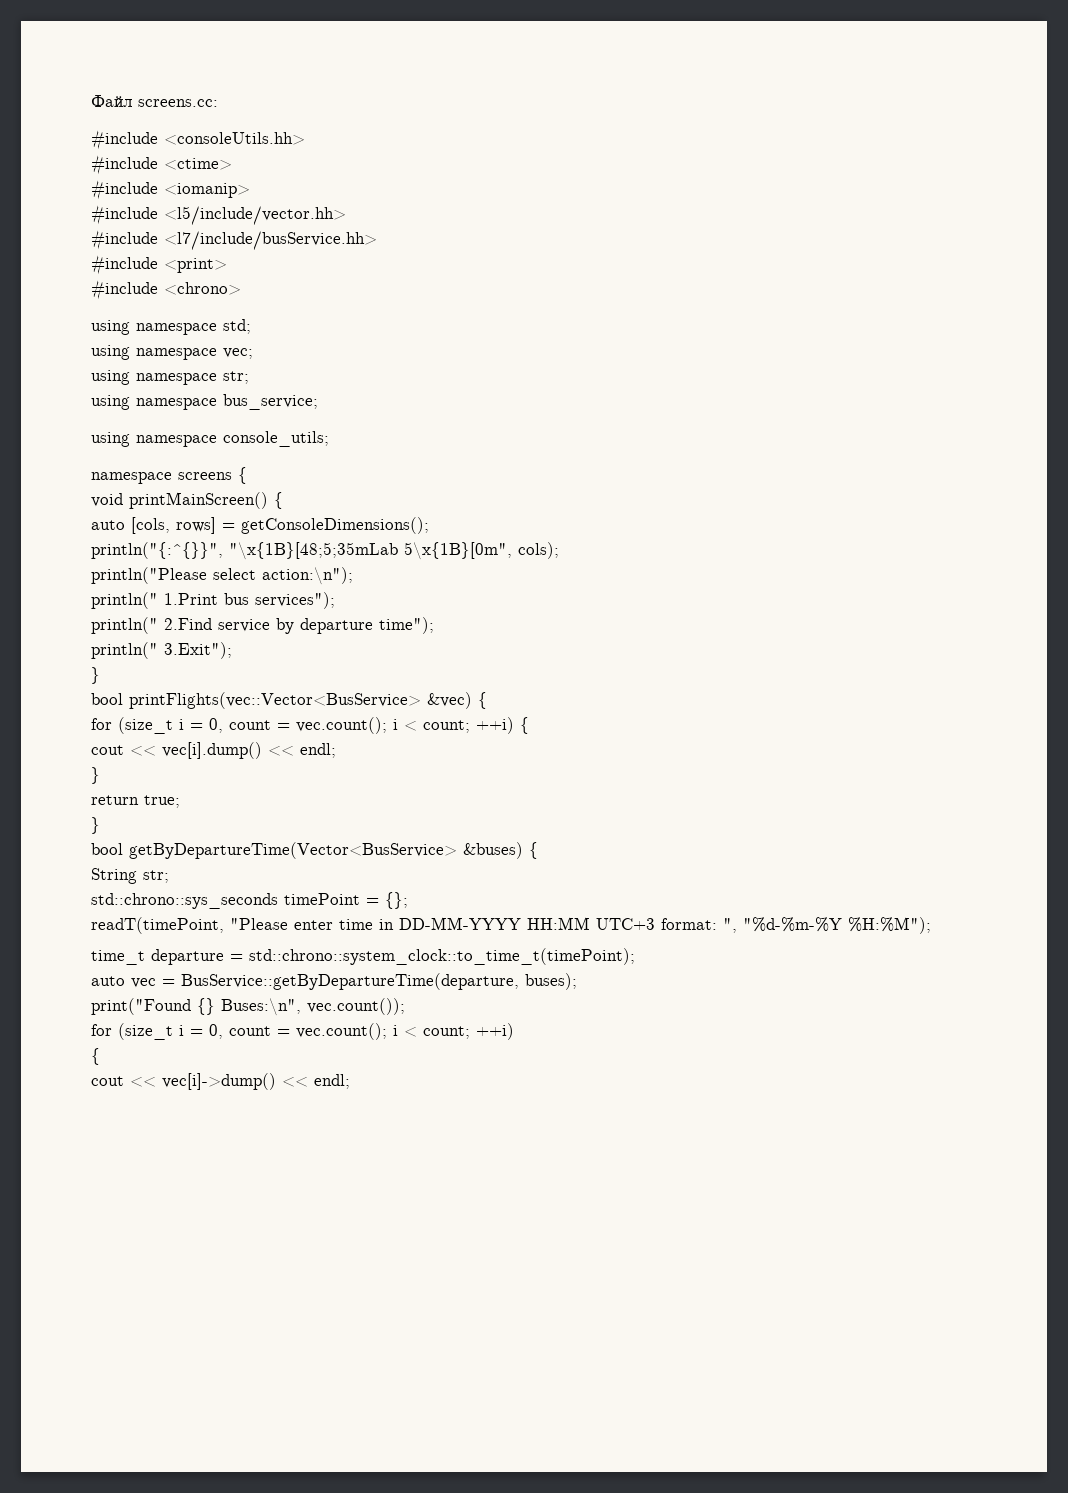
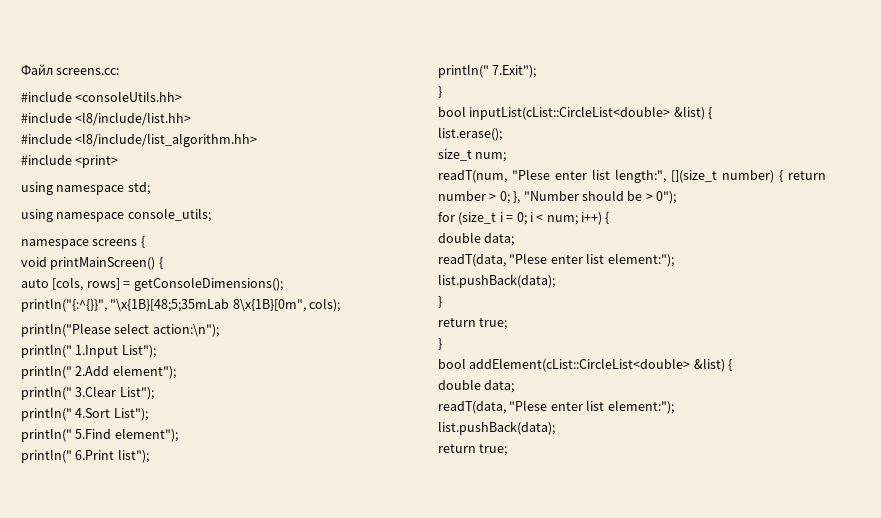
- #include <ctime>
- #include <iomanip>
- #include <l5/include/vector.hh>
- #include <l7/include/busService.hh>
+ #include <l8/include/list.hh>
+ #include <l8/include/list_algorithm.hh>
- #include <chrono>
- using namespace vec;
- using namespace str;
- using namespace bus_service;
- println("{:^{}}", "\x{1B}[48;5;35mLab 5\x{1B}[0m", cols);
+ println("{:^{}}", "\x{1B}[48;5;35mLab 8\x{1B}[0m", cols);
- println(" 1.Print bus services");
- println(" 2.Find service by departure time");
- println(" 3.Exit");
+ println(" 1.Input List");
+ println(" 2.Add element");
+ println(" 3.Clear List");
+ println(" 4.Sort List");
+ println(" 5.Find element");
+ println(" 6.Print list");
+ println(" 7.Exit");
  }
- bool printFlights(vec::Vector<BusService> &vec) {
- for (size_t i = 0, count = vec.count(); i < count; ++i) {
- cout << vec[i].dump() << endl;
+ bool inputList(cList::CircleList<double> &list) {
+ list.erase();
+ size_t num;
+ readT(num, "Plese enter list length:", [](size_t number) { return number > 0; }, "Number should be > 0");
+ for (size_t i = 0; i < num; i++) {
+ double data;
+ readT(data, "Plese enter list element:");
+ list.pushBack(data);
- bool getByDepartureTime(Vector<BusService> &buses) {
- String str;
- std::chrono::sys_seconds timePoint = {};
- readT(timePoint, "Please enter time in DD-MM-YYYY HH:MM UTC+3 format: ", "%d-%m-%Y %H:%M");
- time_t departure = std::chrono::system_clock::to_time_t(timePoint);
- auto vec = BusService::getByDepartureTime(departure, buses);
- print("Found {} Buses:\n", vec.count());
- for (size_t i = 0, count = vec.count(); i < count; ++i)
- {
- cout << vec[i]->dump() << endl;
+ bool addElement(cList::CircleList<double> &list) {
+ double data;
+ readT(data, "Plese enter list element:");
+ list.pushBack(data);
+ return true;

